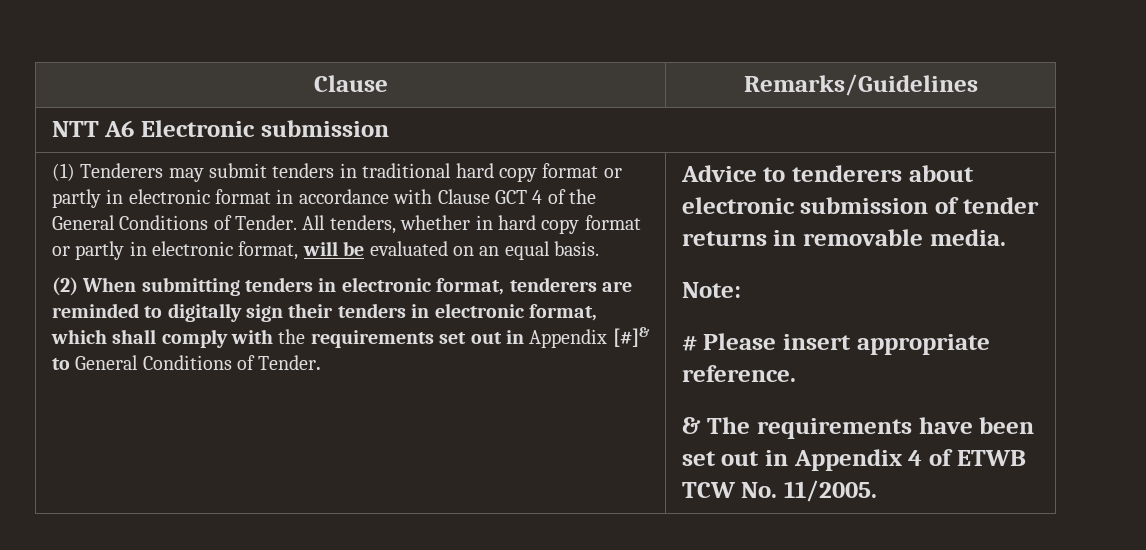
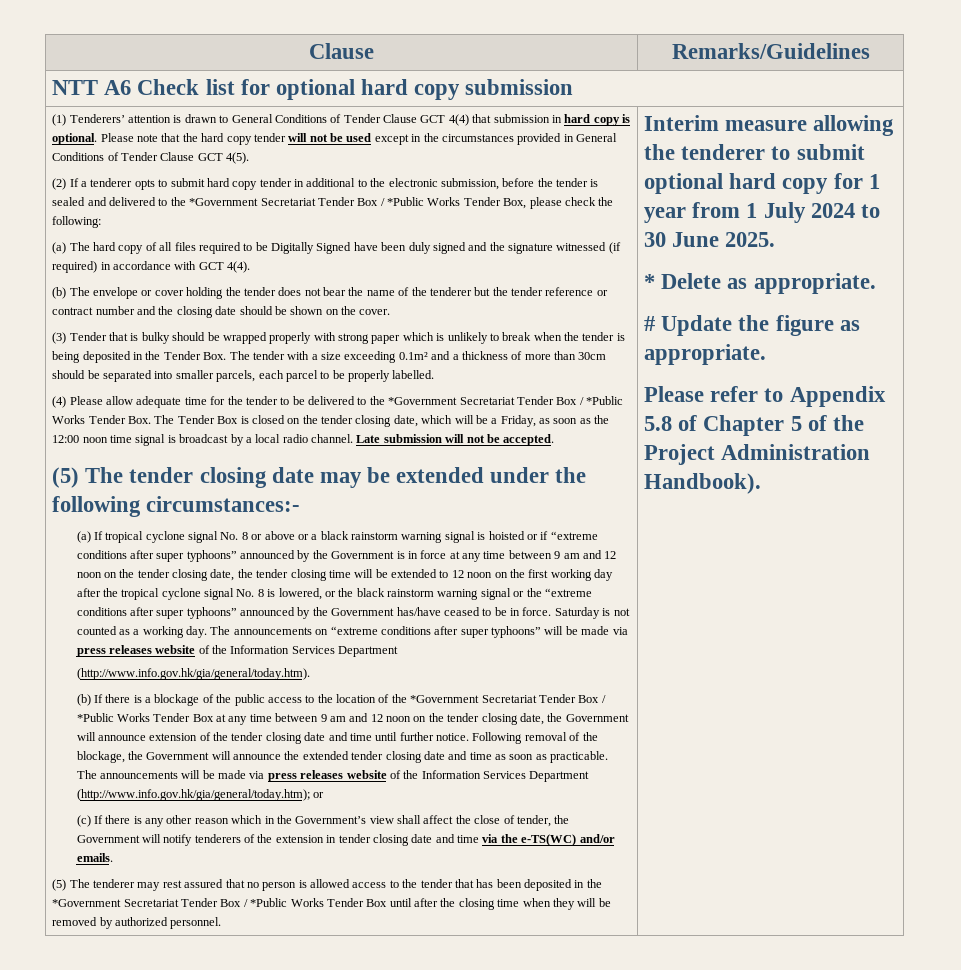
- NTT A6 Electronic submission
- (1) Tenderers may submit tenders in traditional hard copy format or partly in electronic format in accordance with Clause GCT 4 of the General Conditions of Tender. All tenders, whether in hard copy format or partly in electronic format, will be evaluated on an equal basis.
- (2) When submitting tenders in electronic format, tenderers are reminded to digitally sign their tenders in electronic format, which shall comply with the requirements set out in Appendix [#]& to General Conditions of Tender. | Advice to tenderers about electronic submission of tender returns in removable media.
- Note:
- # Please insert appropriate reference.
- & The requirements have been set out in Appendix 4 of ETWB TCW No. 11/2005.
+ NTT A6 Check list for optional hard copy submission
+ (1) Tenderers’ attention is drawn to General Conditions of Tender Clause GCT 4(4) that submission in hard copy is optional. Please note that the hard copy tender will not be used except in the circumstances provided in General Conditions of Tender Clause GCT 4(5).
+ (2) If a tenderer opts to submit hard copy tender in additional to the electronic submission, before the tender is sealed and delivered to the *Government Secretariat Tender Box / *Public Works Tender Box, please check the following:
+ (a) The hard copy of all files required to be Digitally Signed have been duly signed and the signature witnessed (if required) in accordance with GCT 4(4).
+ (b) The envelope or cover holding the tender does not bear the name of the tenderer but the tender reference or contract number and the closing date should be shown on the cover.
+ (3) Tender that is bulky should be wrapped properly with strong paper which is unlikely to break when the tender is being deposited in the Tender Box. The tender with a size exceeding 0.1m² and a thickness of more than 30cm should be separated into smaller parcels, each parcel to be properly labelled.
+ (4) Please allow adequate time for the tender to be delivered to the *Government Secretariat Tender Box / *Public Works Tender Box. The Tender Box is closed on the tender closing date, which will be a Friday, as soon as the 12:00 noon time signal is broadcast by a local radio channel. Late submission will not be accepted.
+ (5) The tender closing date may be extended under the following circumstances:-
+ (a) If tropical cyclone signal No. 8 or above or a black rainstorm warning signal is hoisted or if “extreme conditions after super typhoons” announced by the Government is in force at any time between 9 am and 12 noon on the tender closing date, the tender closing time will be extended to 12 noon on the first working day after the tropical cyclone signal No. 8 is lowered, or the black rainstorm warning signal or the “extreme conditions after super typhoons” announced by the Government has/have ceased to be in force. Saturday is not counted as a working day. The announcements on “extreme conditions after super typhoons” will be made via press releases website of the Information Services Department
+ (http://www.info.gov.hk/gia/general/today.htm).
+ (b) If there is a blockage of the public access to the location of the *Government Secretariat Tender Box / *Public Works Tender Box at any time between 9 am and 12 noon on the tender closing date, the Government will announce extension of the tender closing date and time until further notice. Following removal of the blockage, the Government will announce the extended tender closing date and time as soon as practicable. The announcements will be made via press releases website of the Information Services Department (http://www.info.gov.hk/gia/general/today.htm); or
+ (c) If there is any other reason which in the Government’s view shall affect the close of tender, the Government will notify tenderers of the extension in tender closing date and time via the e-TS(WC) and/or emails.
+ (5) The tenderer may rest assured that no person is allowed access to the tender that has been deposited in the *Government Secretariat Tender Box / *Public Works Tender Box until after the closing time when they will be removed by authorized personnel. | Interim measure allowing the tenderer to submit optional hard copy for 1 year from 1 July 2024 to 30 June 2025.
+ * Delete as appropriate.
+ # Update the figure as appropriate.
+ Please refer to Appendix 5.8 of Chapter 5 of the Project Administration Handbook).

